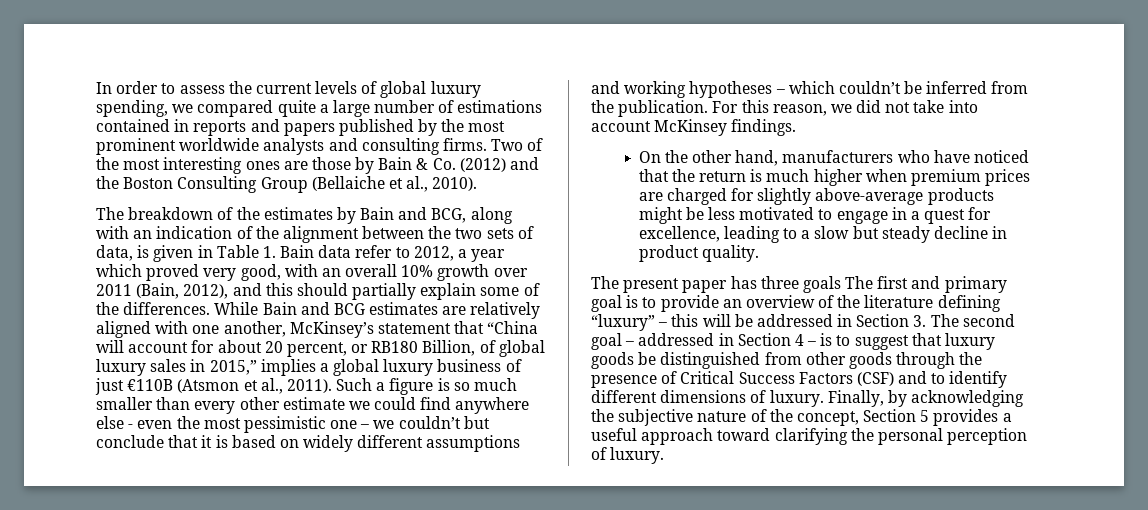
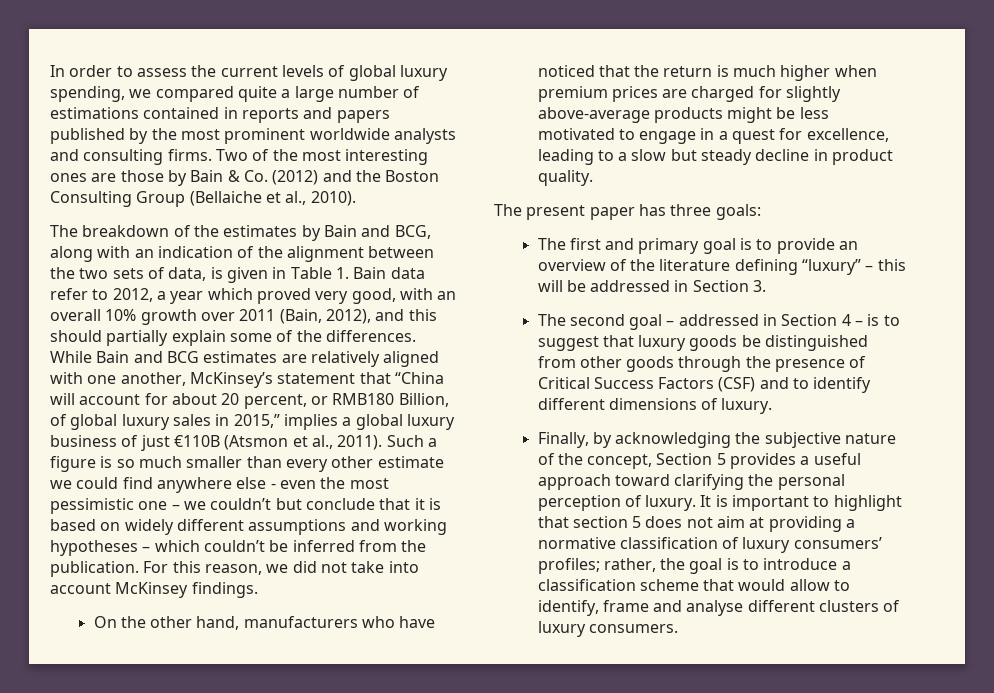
- While Bain and BCG estimates are relatively aligned with one another, McKinsey’s statement that “China will account for about 20 percent, or RB180 Billion, of global luxury sales in 2015,” implies a global luxury business of just €110B (Atsmon et al., 2011).
+ While Bain and BCG estimates are relatively aligned with one another, McKinsey’s statement that “China will account for about 20 percent, or RMB180 Billion, of global luxury sales in 2015,” implies a global luxury business of just €110B (Atsmon et al., 2011).
- The present paper has three goals The first and primary goal is to provide an overview of the literature defining “luxury” – this will be addressed in Section 3. The second goal – addressed in Section 4 – is to suggest that luxury goods be distinguished from other goods through the presence of Critical Success Factors (CSF) and to identify different dimensions of luxury. Finally, by acknowledging the subjective nature of the concept, Section 5 provides a useful approach toward clarifying the personal perception of luxury.
+ The present paper has three goals:
+ The first and primary goal is to provide an overview of the literature defining “luxury” – this will be addressed in Section 3.
+ The second goal – addressed in Section 4 – is to suggest that luxury goods be distinguished from other goods through the presence of Critical Success Factors (CSF) and to identify different dimensions of luxury.
+ Finally, by acknowledging the subjective nature of the concept, Section 5 provides a useful approach toward clarifying the personal perception of luxury.
+ It is important to highlight that section 5 does not aim at providing a normative classification of luxury consumers’ profiles; rather, the goal is to introduce a classification scheme that would allow to identify, frame and analyse different clusters of luxury consumers.

